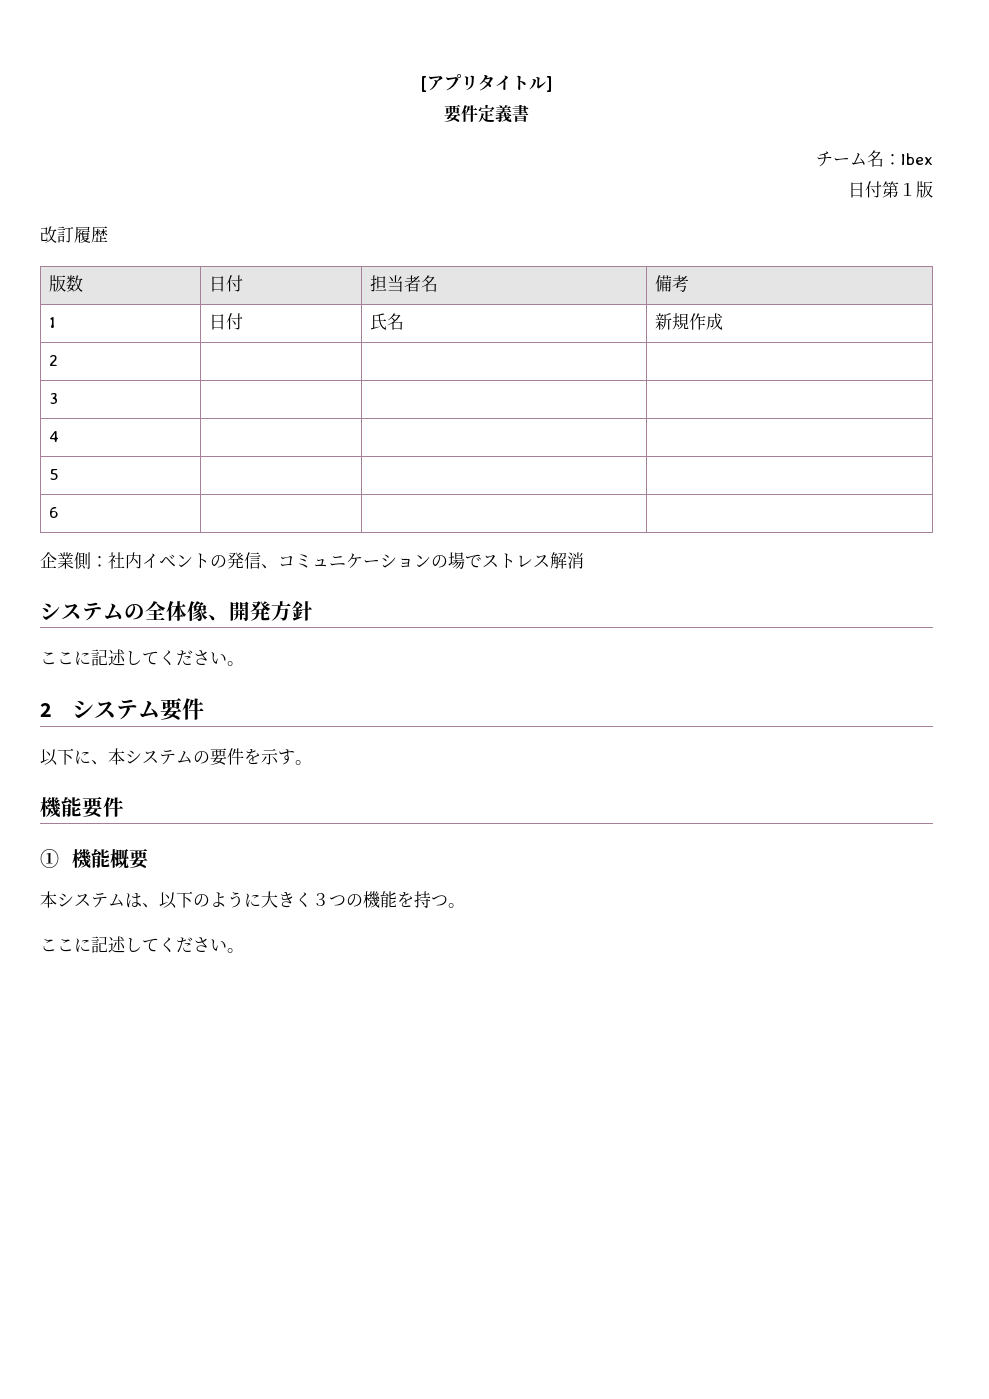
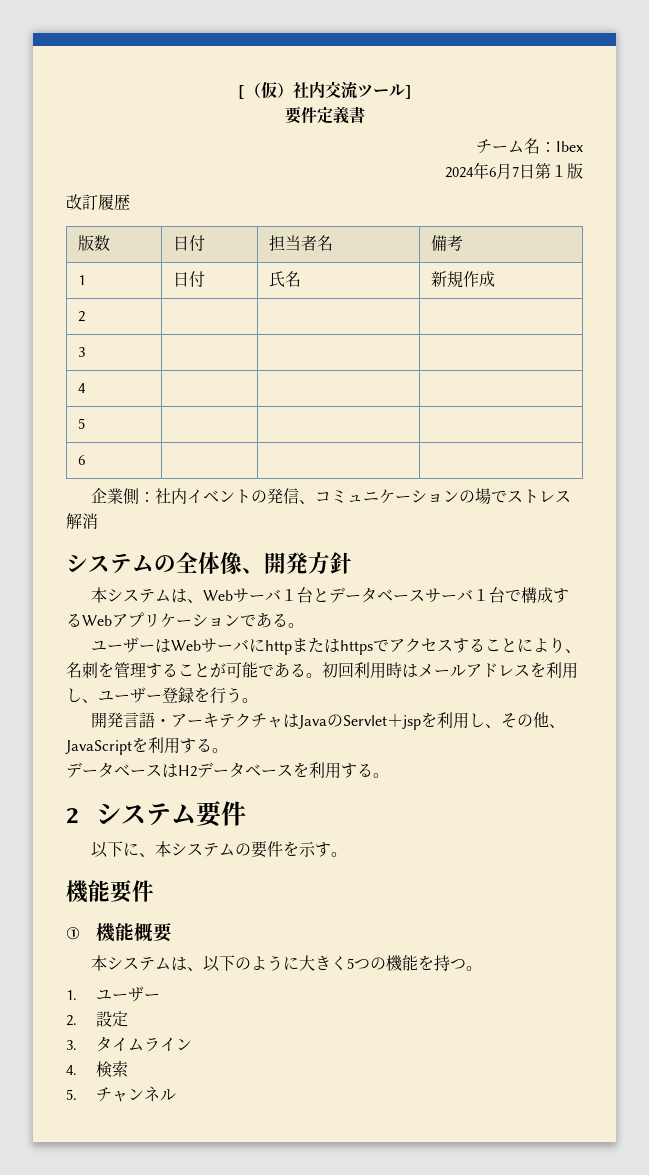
- [アプリタイトル]
+ [（仮）社内交流ツール]
- 日付第１版
+ 2024年6月7日第１版
  システムの全体像、開発方針
- ここに記述してください。
+ 本システムは、Webサーバ１台とデータベースサーバ１台で構成するWebアプリケーションである。
+ ユーザーはWebサーバにhttpまたはhttpsでアクセスすることにより、名刺を管理することが可能である。初回利用時はメールアドレスを利用し、ユーザー登録を行う。
+ 開発言語・アーキテクチャはJavaのServlet＋jspを利用し、その他、JavaScriptを利用する。
+ データベースはH2データベースを利用する。
- 本システムは、以下のように大きく３つの機能を持つ。
- ここに記述してください。
+ 本システムは、以下のように大きく5つの機能を持つ。
+ 1.ユーザー
+ 2.設定
+ 3.タイムライン
+ 4.検索
+ 5.チャンネル

